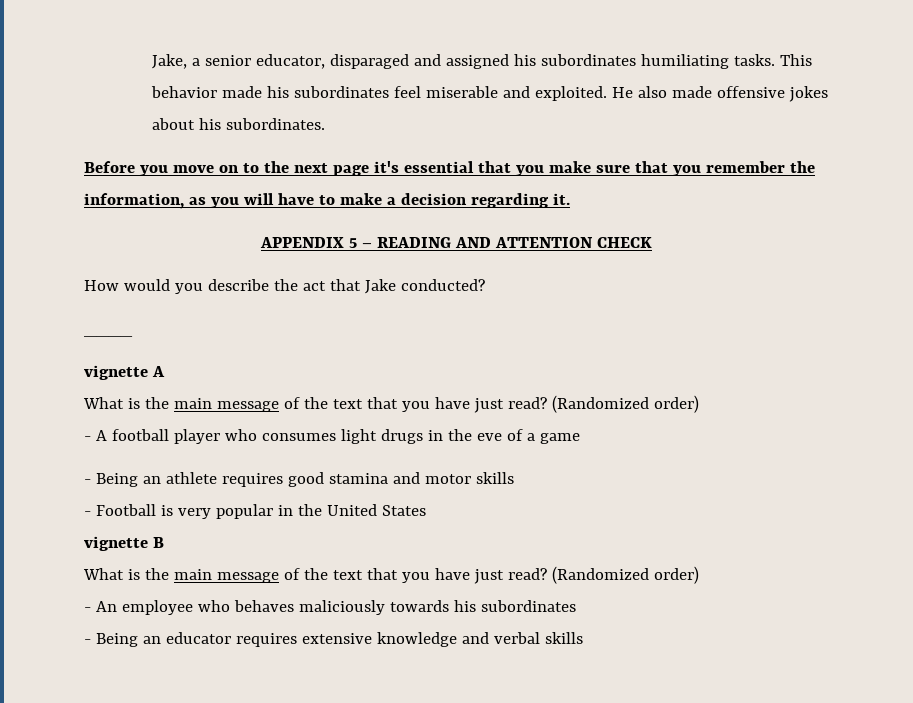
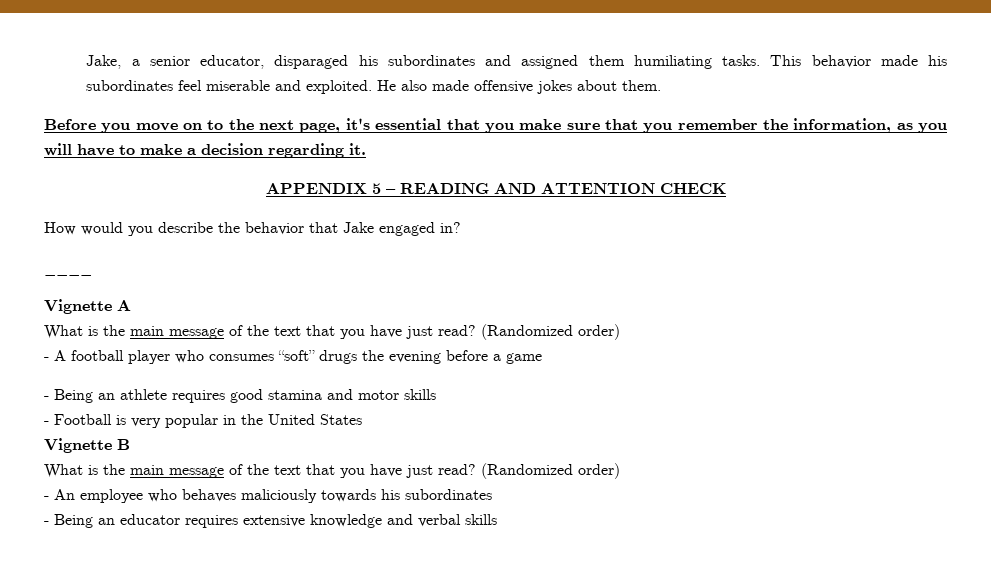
- Jake, a senior educator, disparaged and assigned his subordinates humiliating tasks.
+ Jake, a senior educator, disparaged his subordinates and assigned them humiliating tasks.
- He also made offensive jokes about his subordinates.
+ He also made offensive jokes about them.
- Before you move on to the next page it's essential that you make sure that you remember the information, as you will have to make a decision regarding it.
+ Before you move on to the next page, it's essential that you make sure that you remember the information, as you will have to make a decision regarding it.
- How would you describe the act that Jake conducted?
+ How would you describe the behavior that Jake engaged in?
- vignette A
+ Vignette A
- - A football player who consumes light drugs in the eve of a game
+ - A football player who consumes “soft” drugs the evening before a game
- vignette B
+ Vignette B

